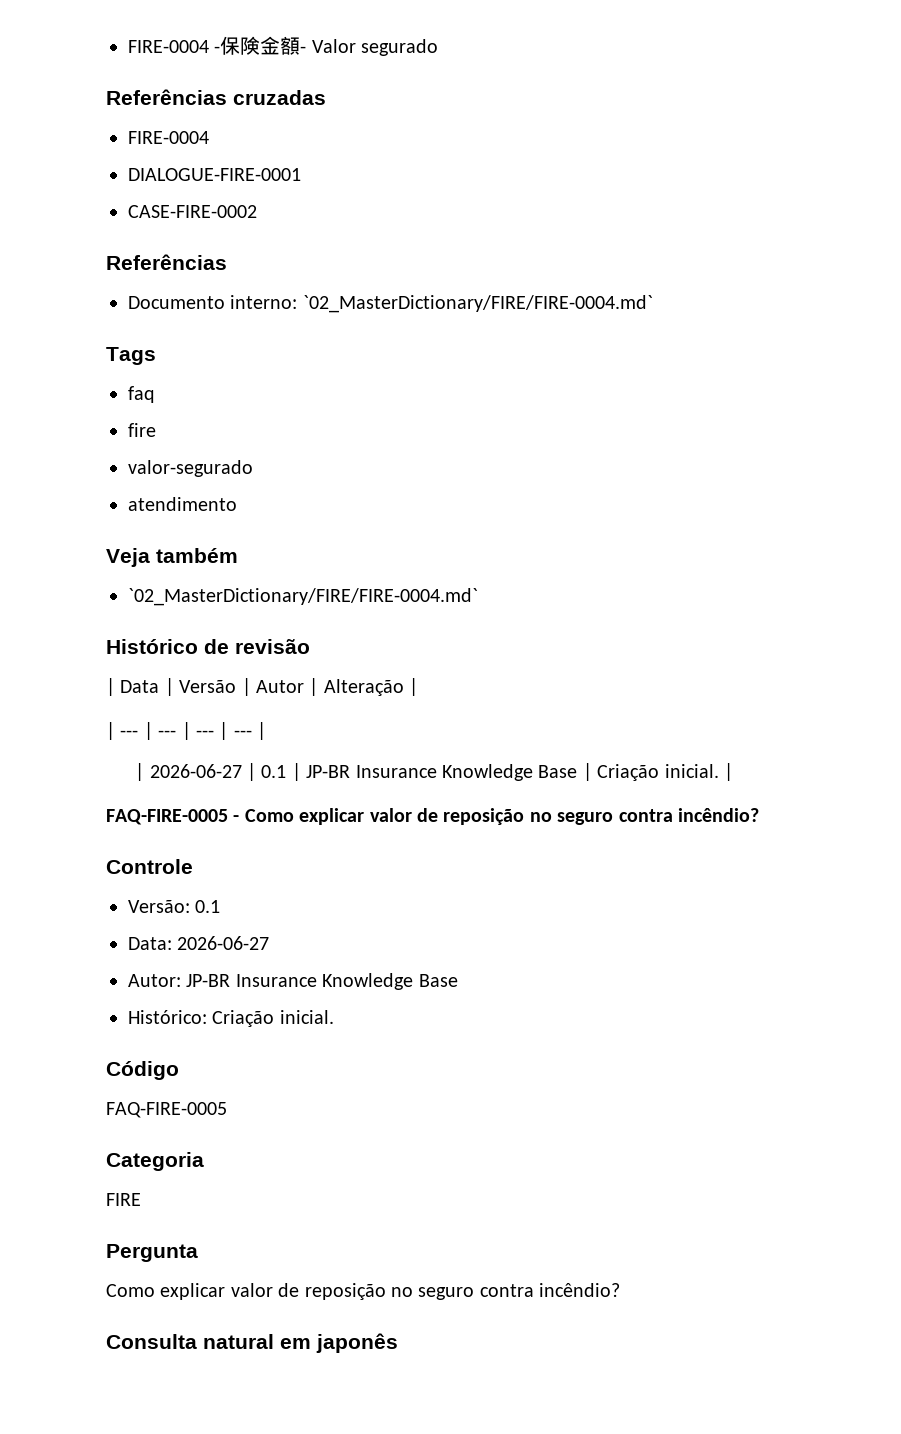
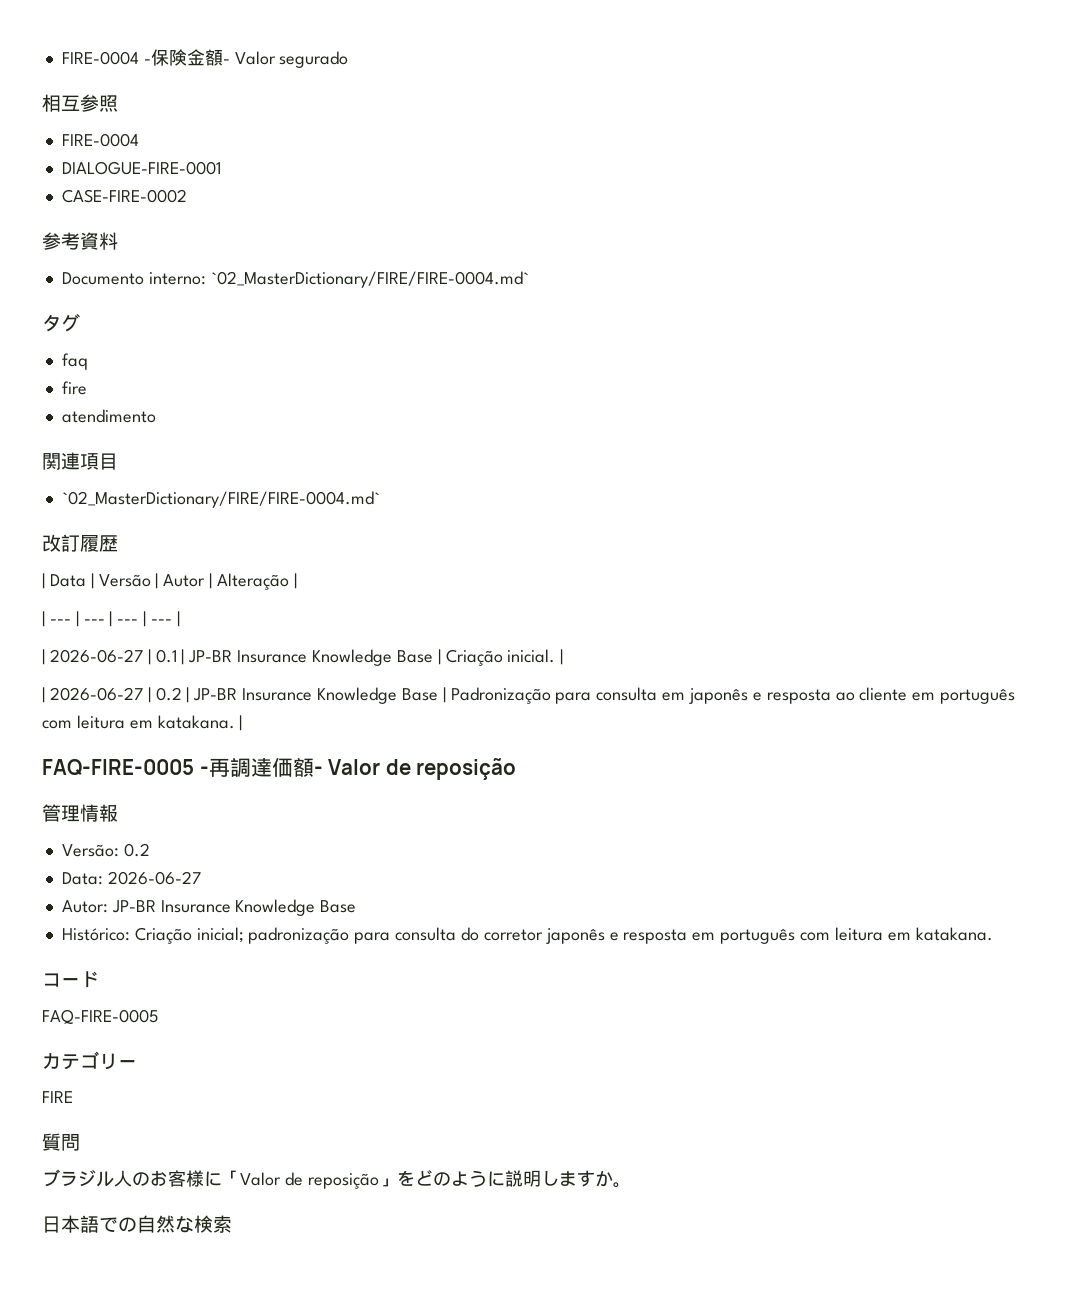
- Referências cruzadas
+ 相互参照
  CASE-FIRE-0002
- Referências
+ 参考資料
- Tags
+ タグ
- valor-segurado
- Veja também
+ 関連項目
  `02_MasterDictionary/FIRE/FIRE-0004.md`
- Histórico de revisão
+ 改訂履歴
- FAQ-FIRE-0005 - Como explicar valor de reposição no seguro contra incêndio?
- Controle
+ | 2026-06-27 | 0.2 | JP-BR Insurance Knowledge Base | Padronização para consulta em japonês e resposta ao cliente em português com leitura em katakana. |
+ FAQ-FIRE-0005 -再調達価額- Valor de reposição
+ 管理情報
- Versão: 0.1
+ Versão: 0.2
- Histórico: Criação inicial.
- Código
+ Histórico: Criação inicial; padronização para consulta do corretor japonês e resposta em português com leitura em katakana.
+ コード
- Categoria
+ カテゴリー
- Pergunta
- Como explicar valor de reposição no seguro contra incêndio?
- Consulta natural em japonês
+ 質問
+ ブラジル人のお客様に「Valor de reposição」をどのように説明しますか。
+ 日本語での自然な検索

